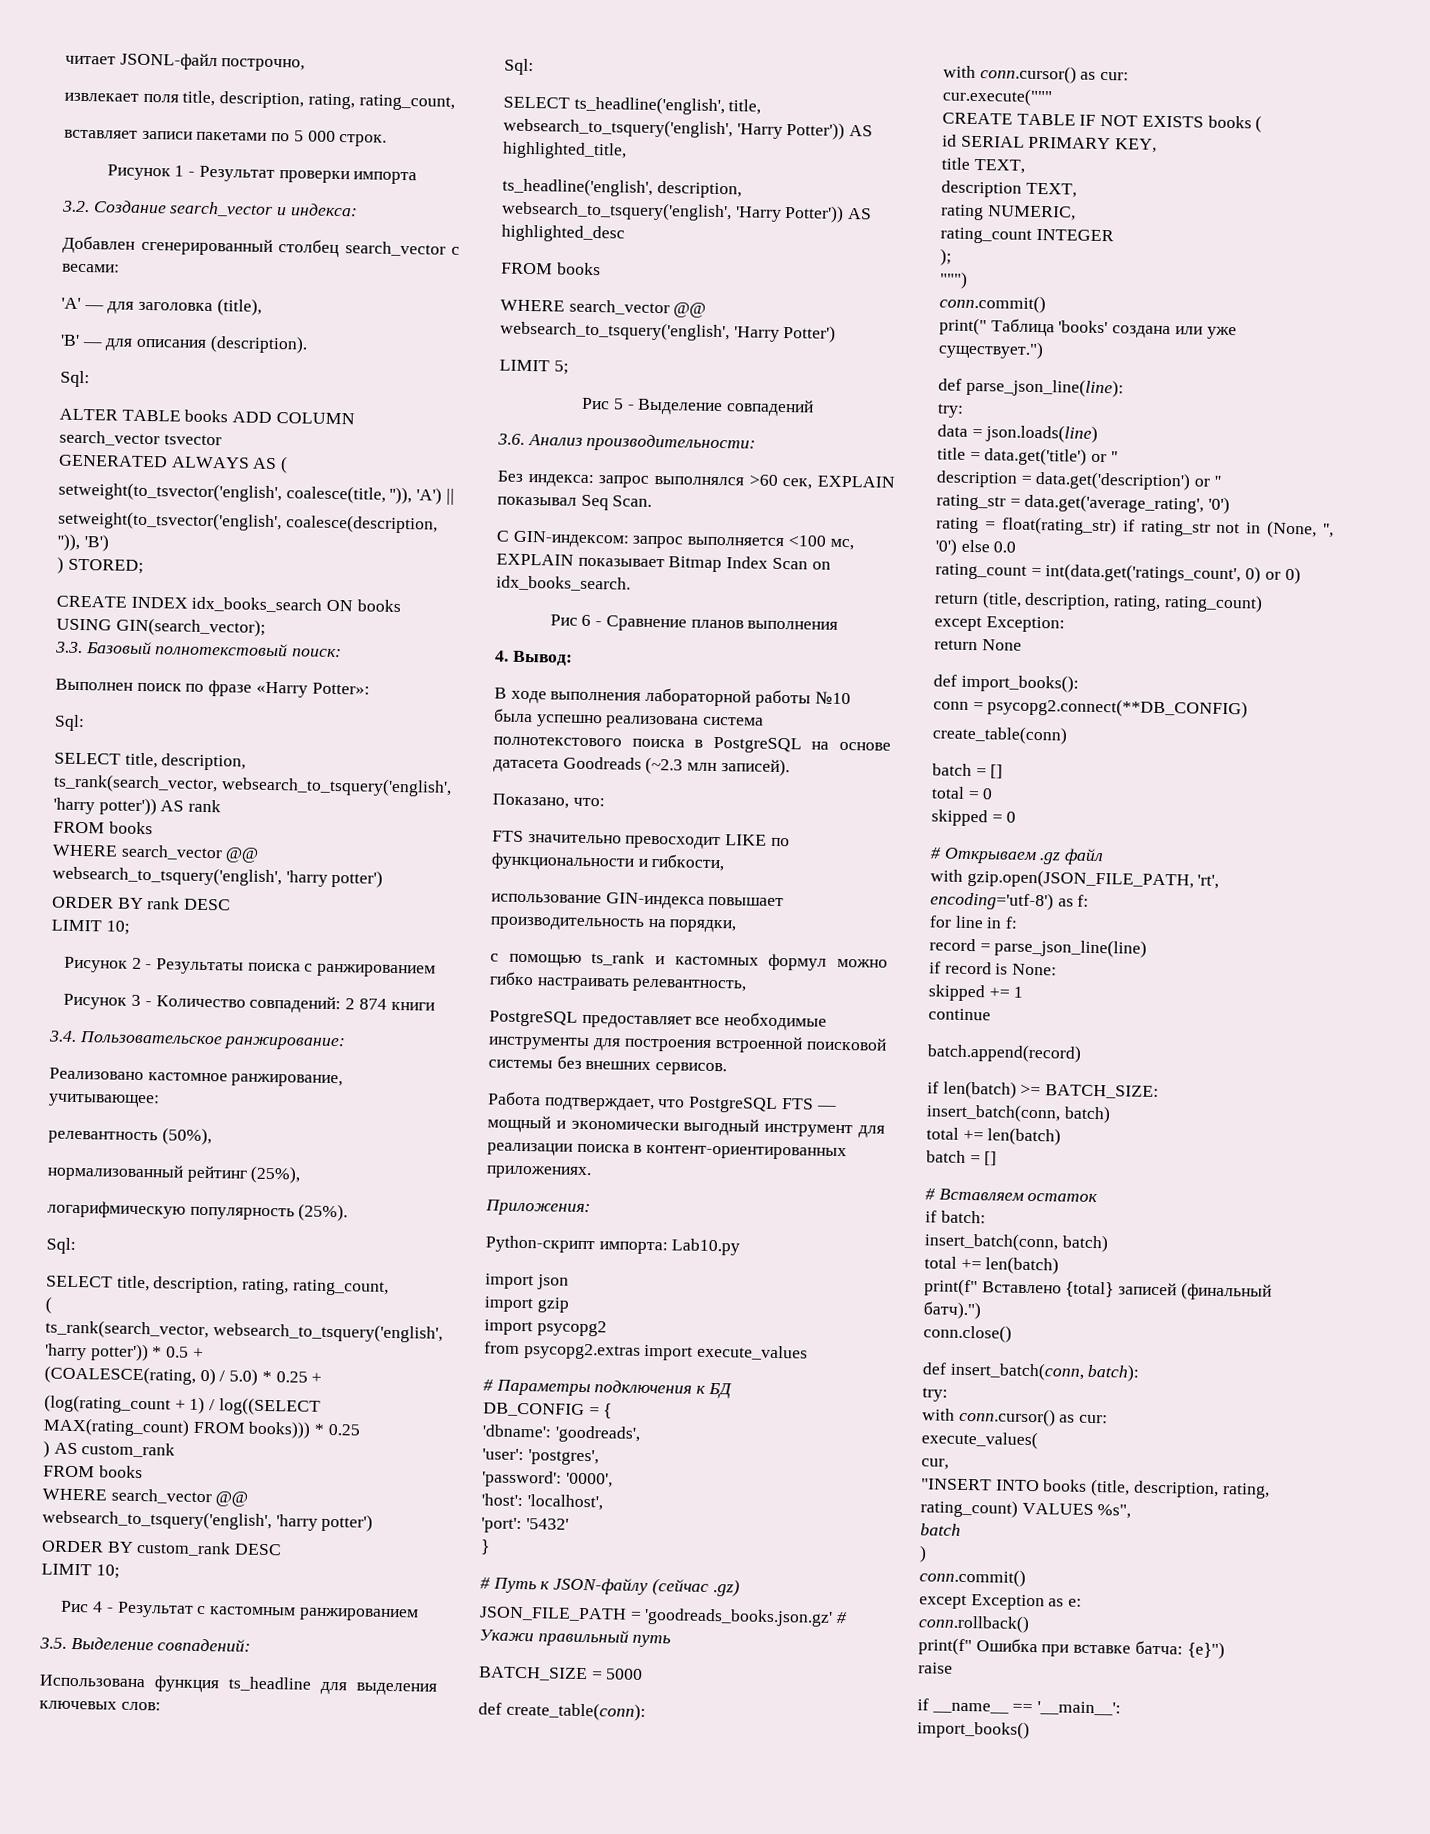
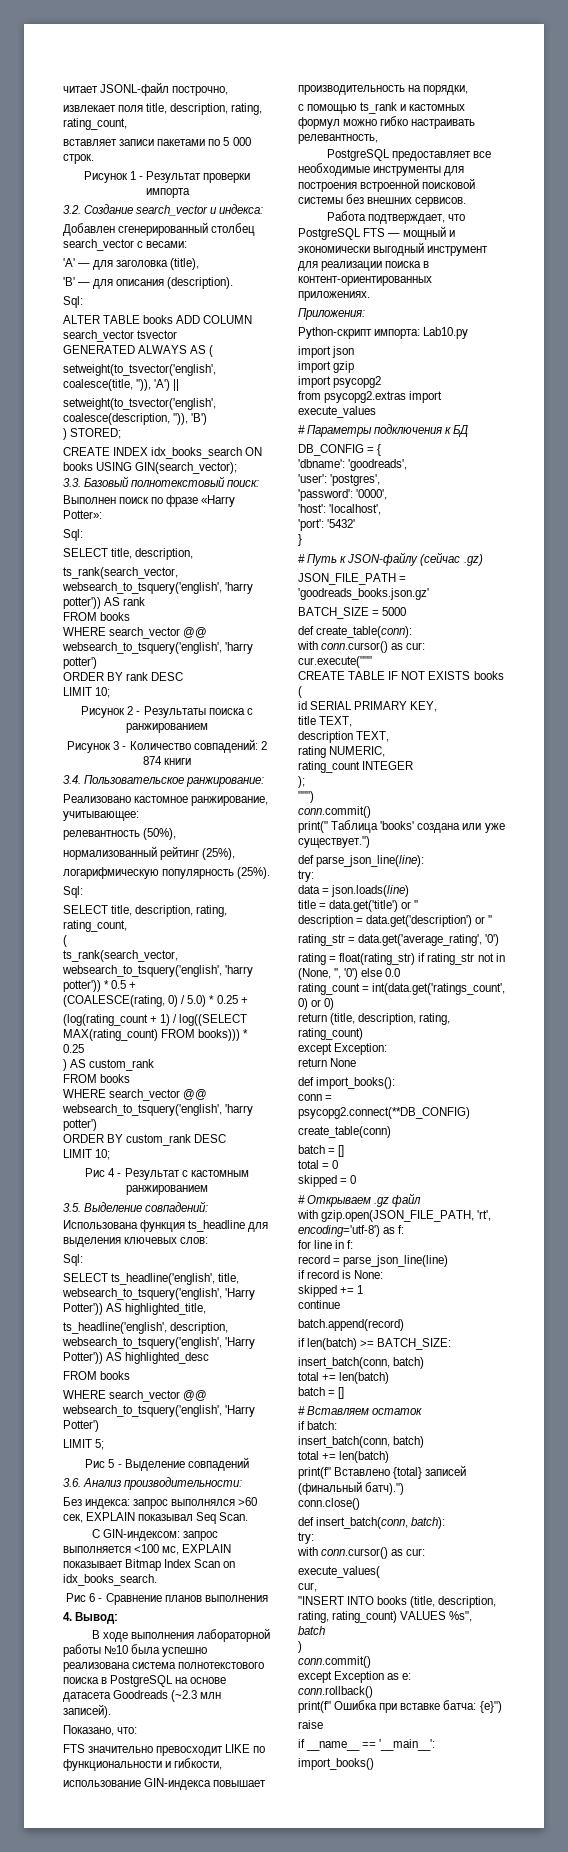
- JSON_FILE_PATH = 'goodreads_books.json.gz' # Укажи правильный путь
+ JSON_FILE_PATH = 'goodreads_books.json.gz'

